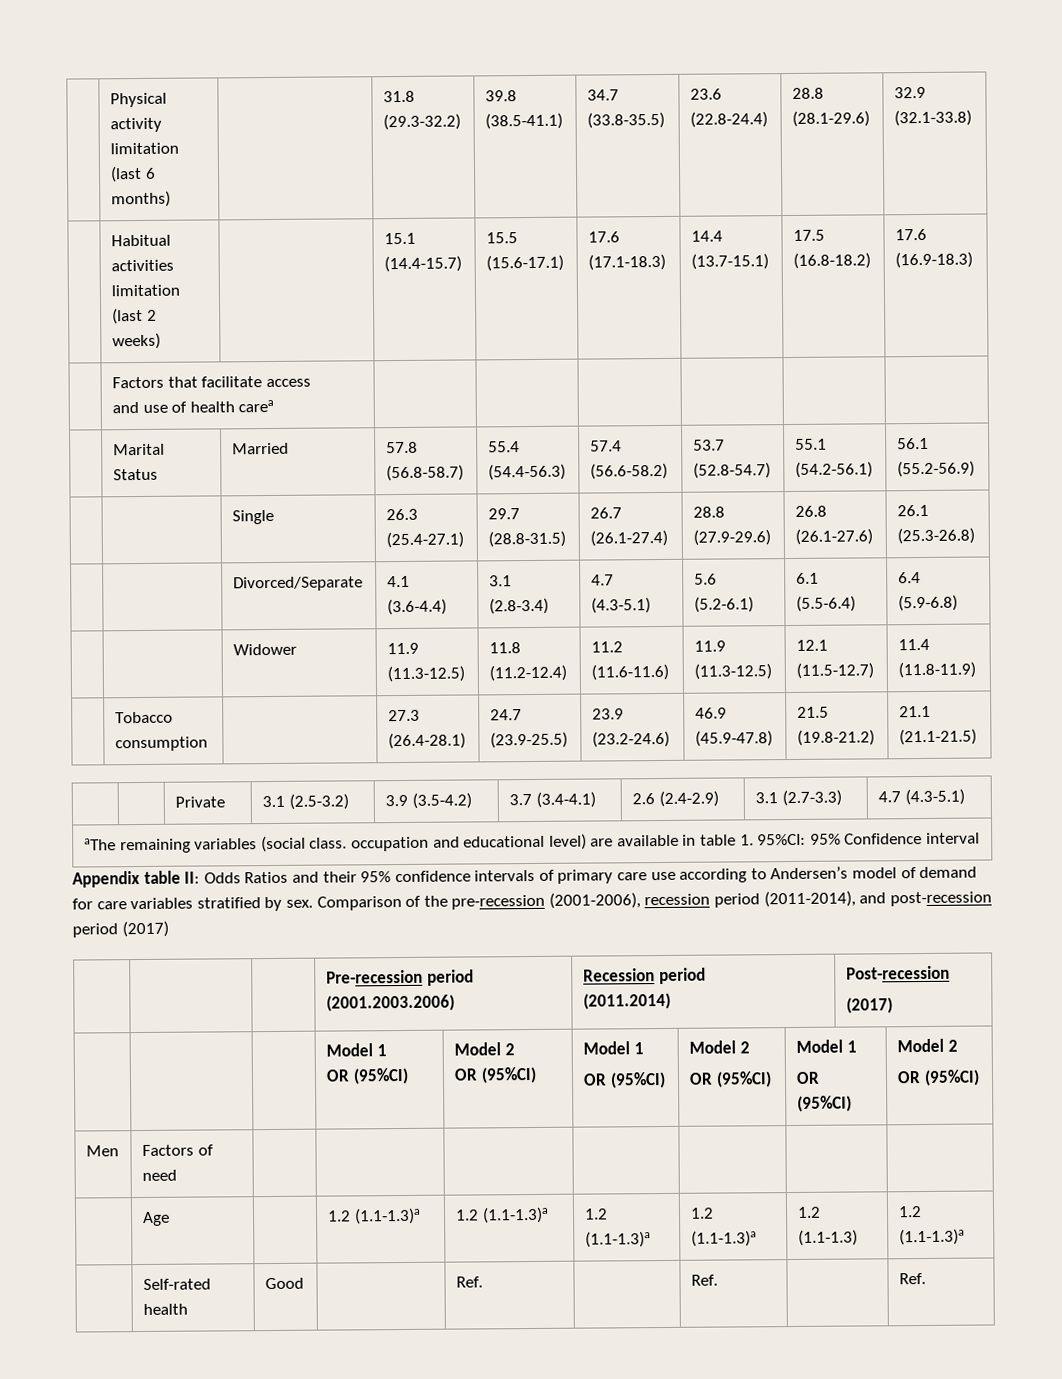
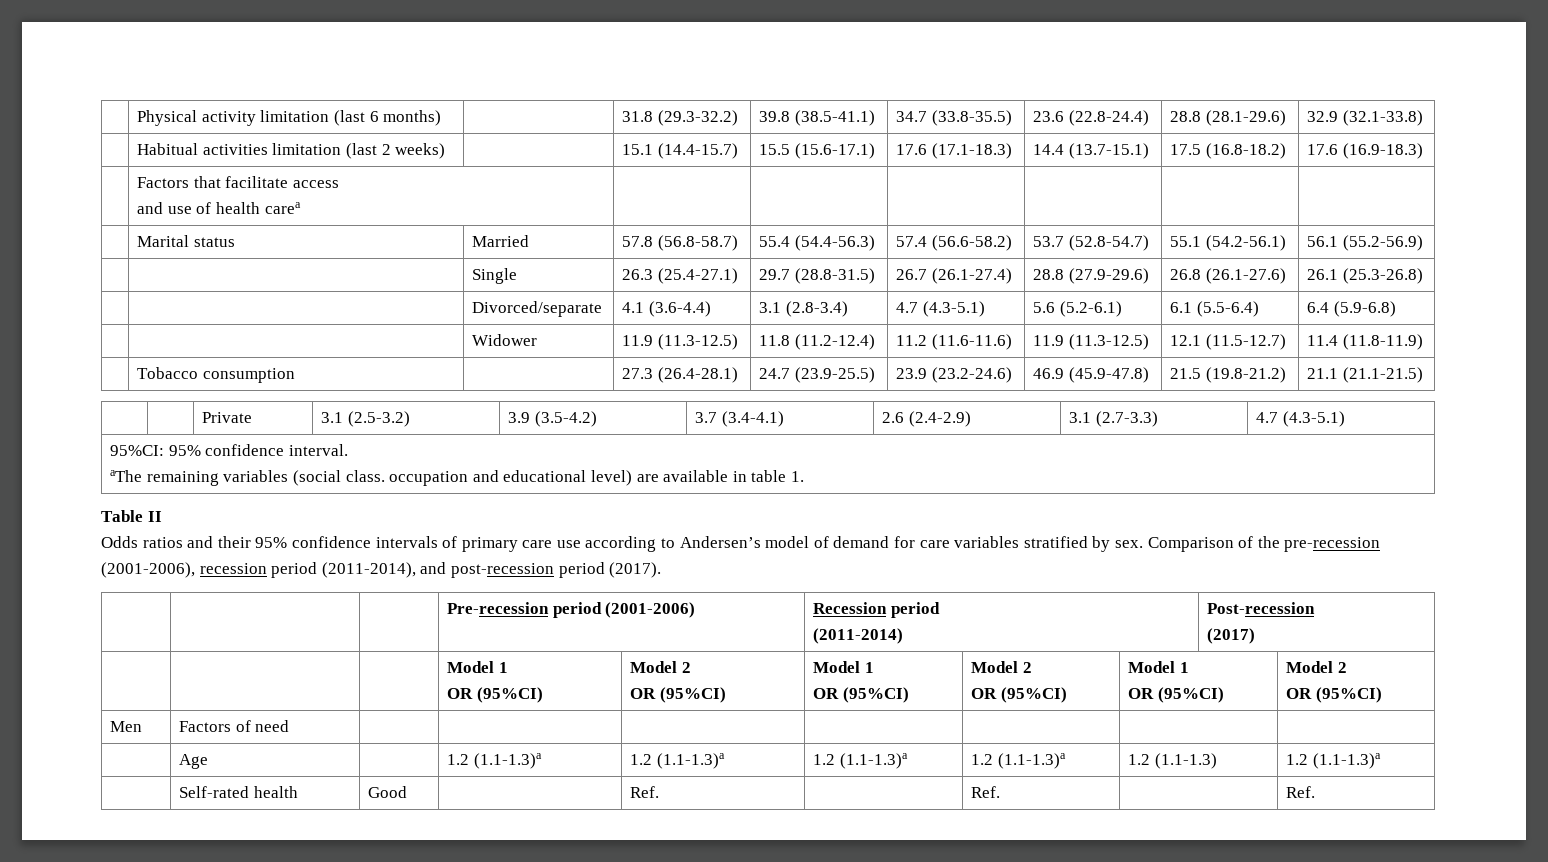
- | Marital Status | Married | 57.8 (56.8-58.7) | 55.4 (54.4-56.3) | 57.4 (56.6-58.2) | 53.7 (52.8-54.7) | 55.1 (54.2-56.1) | 56.1 (55.2-56.9)
+ | Marital status | Married | 57.8 (56.8-58.7) | 55.4 (54.4-56.3) | 57.4 (56.6-58.2) | 53.7 (52.8-54.7) | 55.1 (54.2-56.1) | 56.1 (55.2-56.9)
- | | Divorced/Separate | 4.1 (3.6-4.4) | 3.1 (2.8-3.4) | 4.7 (4.3-5.1) | 5.6 (5.2-6.1) | 6.1 (5.5-6.4) | 6.4 (5.9-6.8)
+ | | Divorced/separate | 4.1 (3.6-4.4) | 3.1 (2.8-3.4) | 4.7 (4.3-5.1) | 5.6 (5.2-6.1) | 6.1 (5.5-6.4) | 6.4 (5.9-6.8)
- aThe remaining variables (social class. occupation and educational level) are available in table 1. 95%CI: 95% Confidence interval
- Appendix table II: Odds Ratios and their 95% confidence intervals of primary care use according to Andersen’s model of demand for care variables stratified by sex.
+ 95%CI: 95% confidence interval.
+ aThe remaining variables (social class. occupation and educational level) are available in table 1.
+ Table II
+ Odds ratios and their 95% confidence intervals of primary care use according to Andersen’s model of demand for care variables stratified by sex.
- Comparison of the pre-recession (2001-2006), recession period (2011-2014), and post-recession period (2017)
+ Comparison of the pre-recession (2001-2006), recession period (2011-2014), and post-recession period (2017).
- | | | Pre-recession period (2001.2003.2006) | Recession period
- (2011.2014) | Post-recession
+ | | | Pre-recession period (2001-2006) | Recession period
+ (2011-2014) | Post-recession

